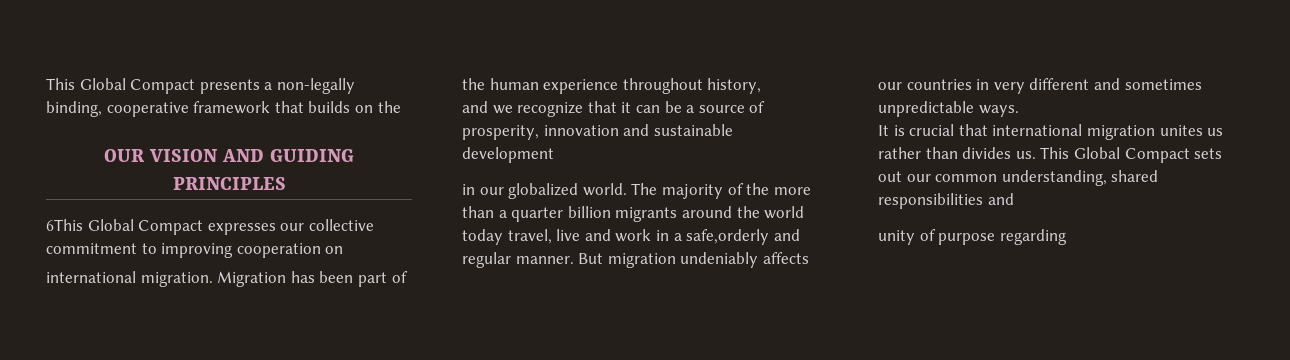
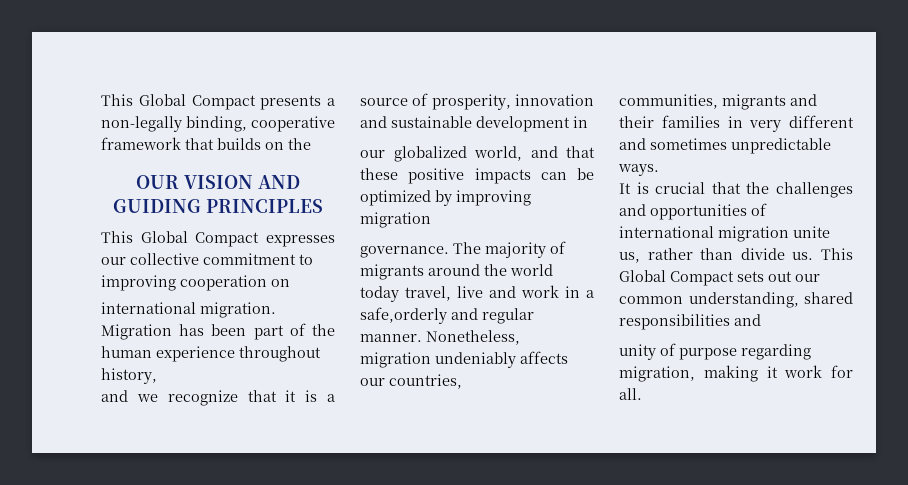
- 6This Global Compact expresses our collective commitment to improving cooperation on
+ This Global Compact expresses our collective commitment to improving cooperation on
- and we recognize that it can be a source of prosperity, innovation and sustainable development
- in our globalized world. The majority of the more than a quarter billion migrants around the world today travel, live and work in a safe,orderly and regular manner.
+ and we recognize that it is a source of prosperity, innovation and sustainable development in
+ our globalized world, and that these positive impacts can be optimized by improving migration
+ governance. The majority of migrants around the world today travel, live and work in a safe,orderly and regular manner.
- But migration undeniably affects our countries in very different and sometimes unpredictable ways.
+ Nonetheless, migration undeniably affects our countries,
+ communities, migrants and their families in very different and sometimes unpredictable ways.
- It is crucial that international migration unites us rather than divides us.
+ It is crucial that the challenges and opportunities of international migration unite us, rather than divide us.
- unity of purpose regarding
+ unity of purpose regarding migration, making it work for all.

